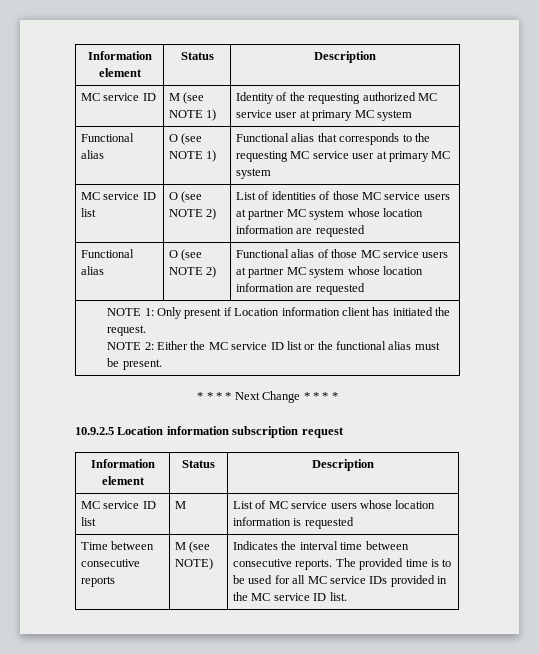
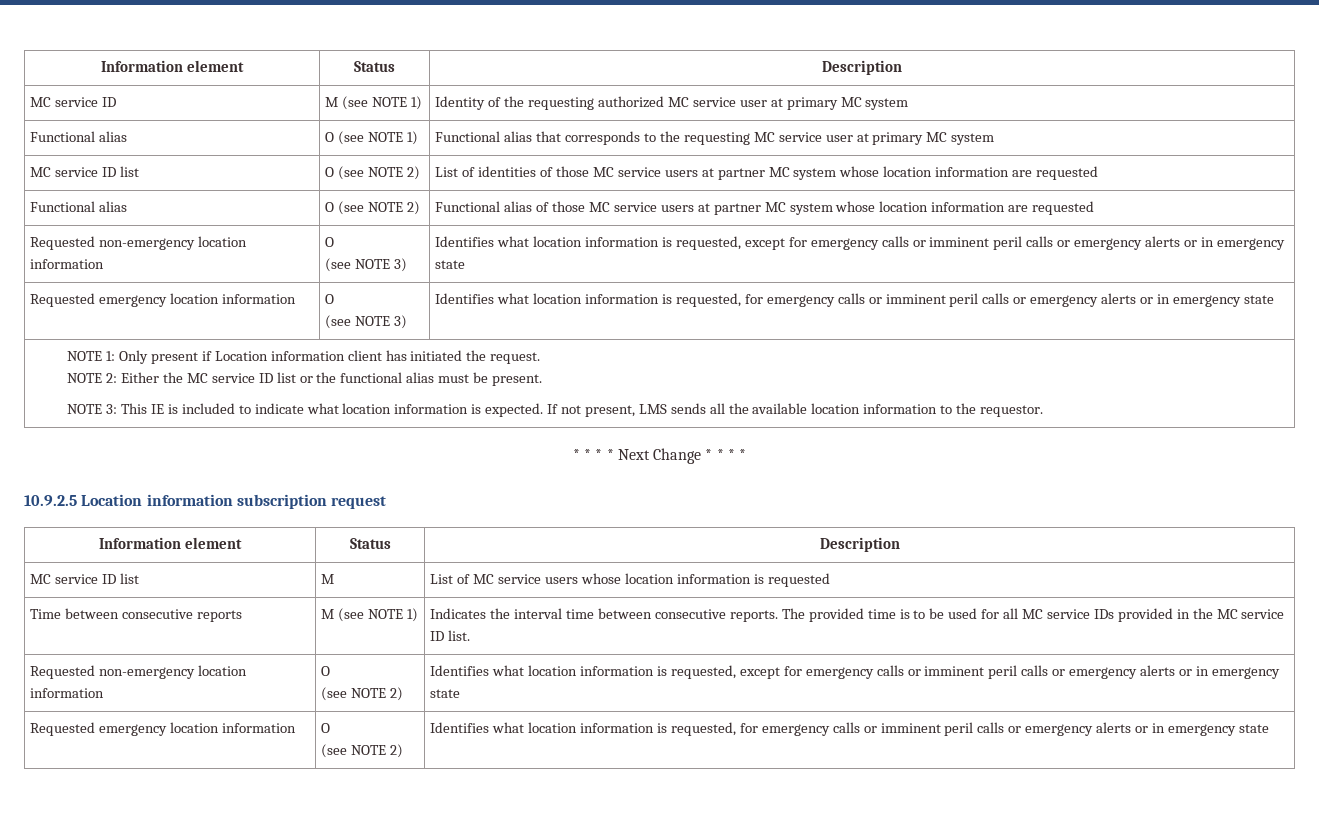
  Functional alias | O (see NOTE 2) | Functional alias of those MC service users at partner MC system whose location information are requested
+ Requested non-emergency location information | O
+ (see NOTE 3) | Identifies what location information is requested, except for emergency calls or imminent peril calls or emergency alerts or in emergency state
+ Requested emergency location information | O
+ (see NOTE 3) | Identifies what location information is requested, for emergency calls or imminent peril calls or emergency alerts or in emergency state
+ NOTE 3: This IE is included to indicate what location information is expected. If not present, LMS sends all the available location information to the requestor.
- Time between consecutive reports | M (see NOTE) | Indicates the interval time between consecutive reports. The provided time is to be used for all MC service IDs provided in the MC service ID list.
+ Time between consecutive reports | M (see NOTE 1) | Indicates the interval time between consecutive reports. The provided time is to be used for all MC service IDs provided in the MC service ID list.
+ Requested non-emergency location information | O
+ (see NOTE 2) | Identifies what location information is requested, except for emergency calls or imminent peril calls or emergency alerts or in emergency state
+ Requested emergency location information | O
+ (see NOTE 2) | Identifies what location information is requested, for emergency calls or imminent peril calls or emergency alerts or in emergency state

